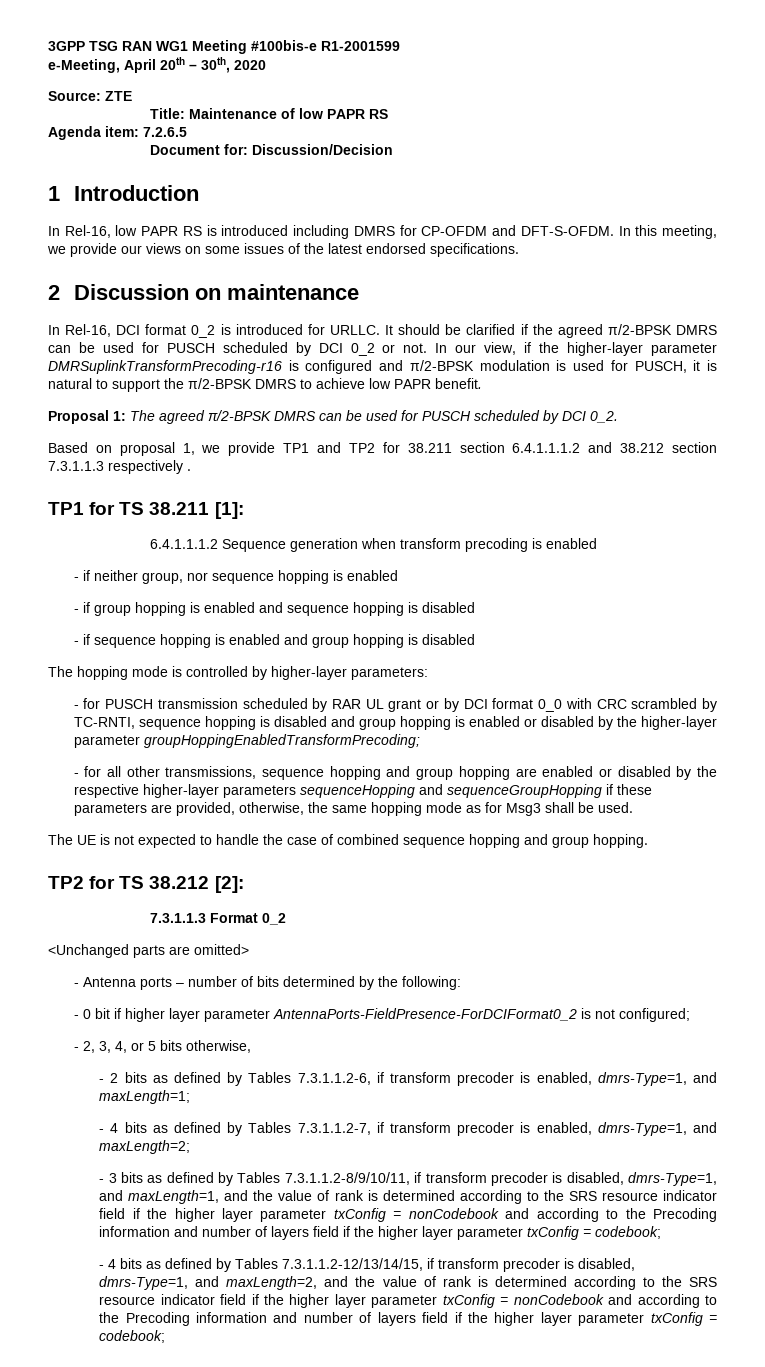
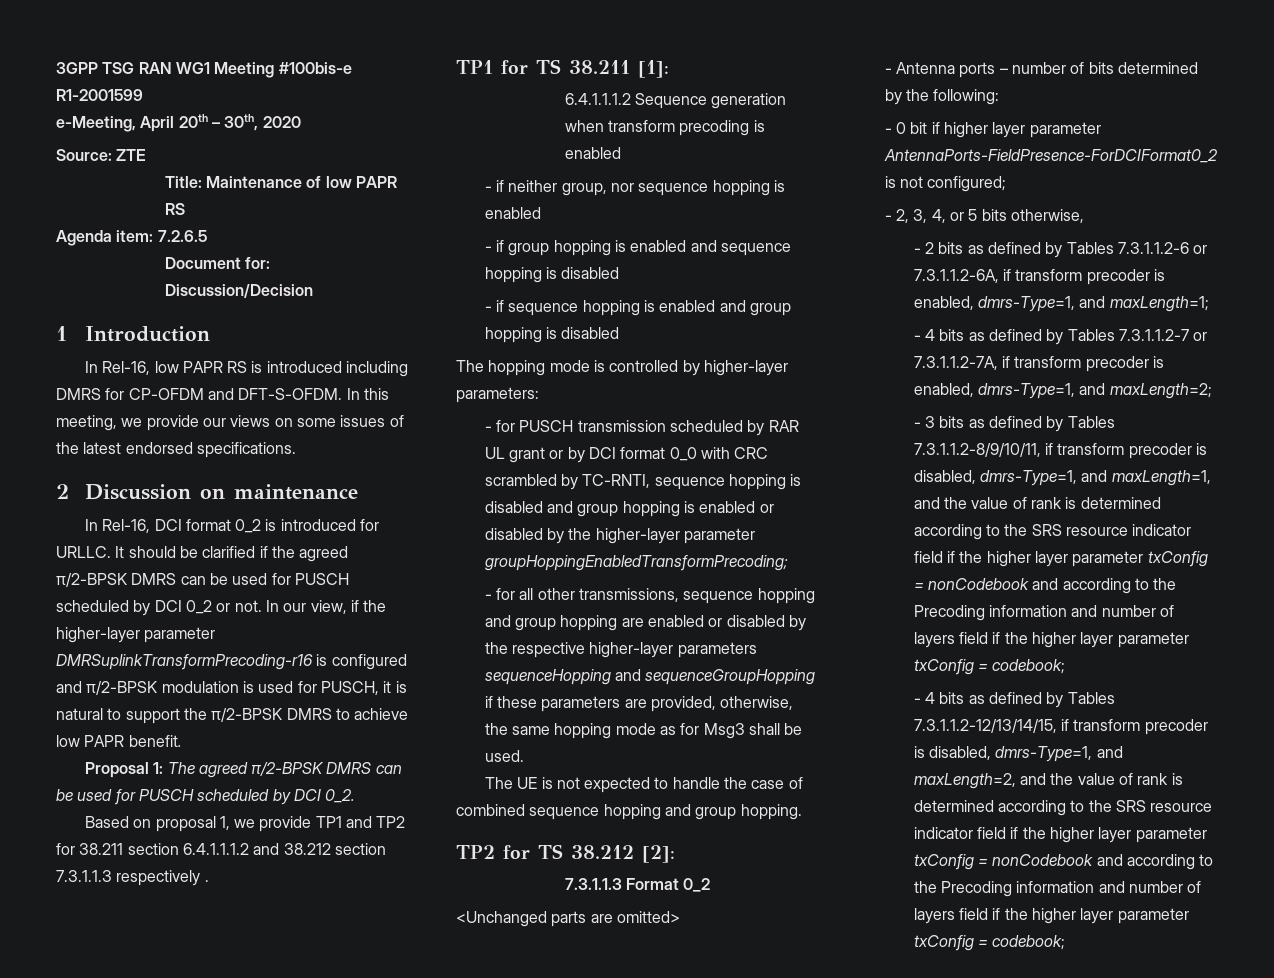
- - 2 bits as defined by Tables 7.3.1.1.2-6, if transform precoder is enabled, dmrs-Type=1, and maxLength=1;
+ - 2 bits as defined by Tables 7.3.1.1.2-6 or 7.3.1.1.2-6A, if transform precoder is enabled, dmrs-Type=1, and maxLength=1;
- - 4 bits as defined by Tables 7.3.1.1.2-7, if transform precoder is enabled, dmrs-Type=1, and maxLength=2;
+ - 4 bits as defined by Tables 7.3.1.1.2-7 or 7.3.1.1.2-7A, if transform precoder is enabled, dmrs-Type=1, and maxLength=2;

